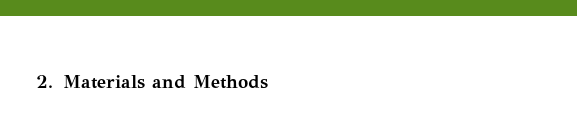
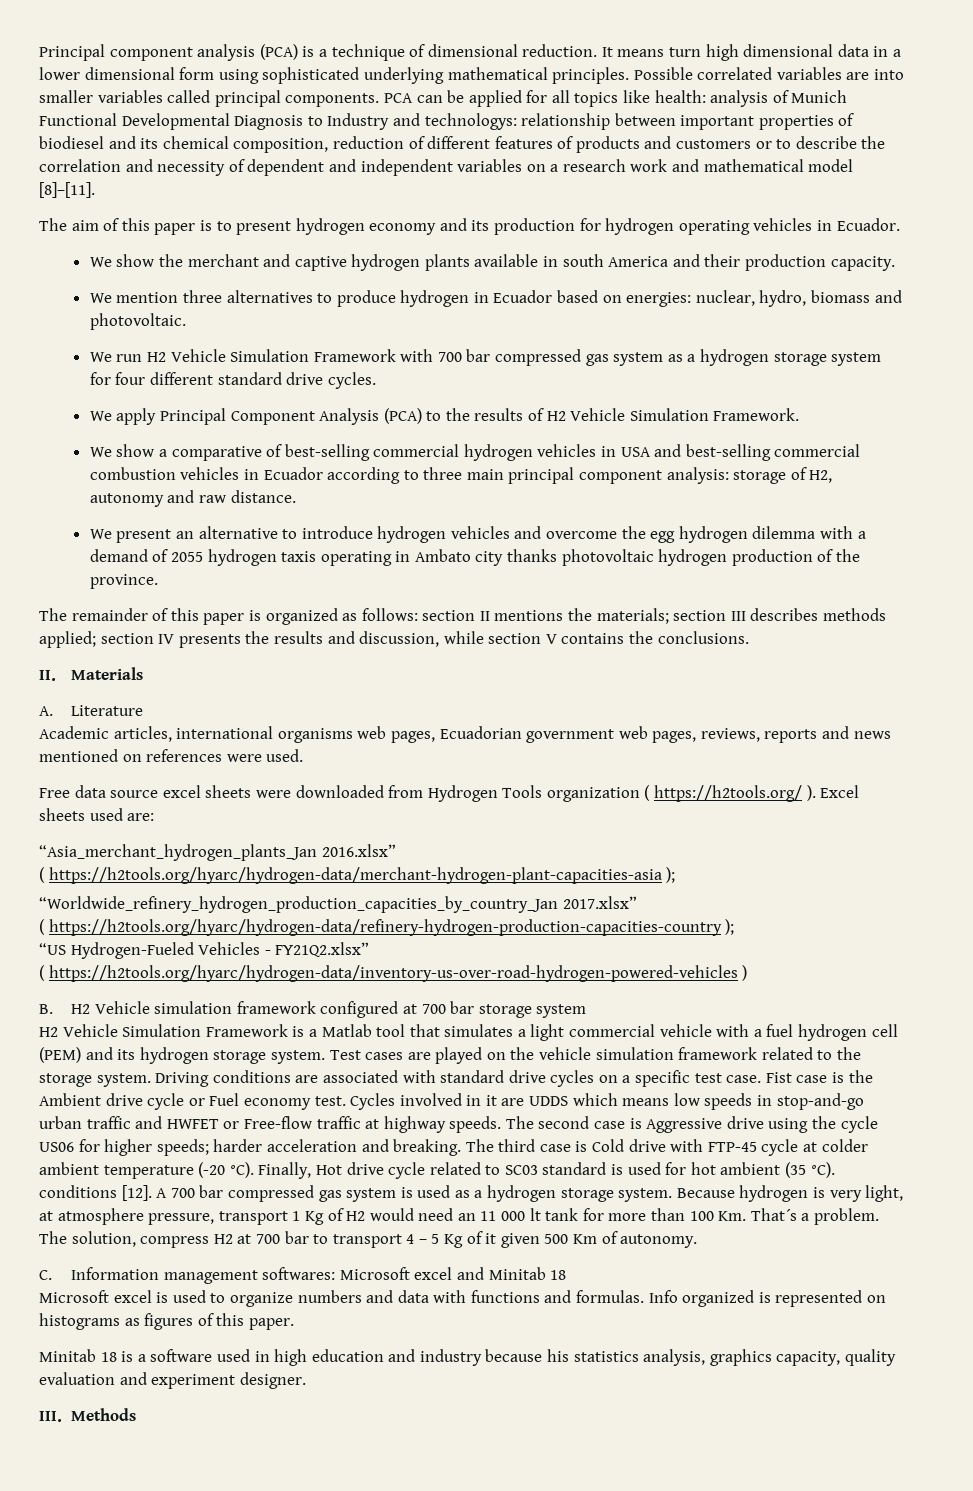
- 2. Materials and Methods
+ Principal component analysis (PCA) is a technique of dimensional reduction. It means turn high dimensional data in a lower dimensional form using sophisticated underlying mathematical principles. Possible correlated variables are into smaller variables called principal components. PCA can be applied for all topics like health: analysis of Munich Functional Developmental Diagnosis to Industry and technologys: relationship between important properties of biodiesel and its chemical composition, reduction of different features of products and customers or to describe the correlation and necessity of dependent and independent variables on a research work and mathematical model [8]–[11].
+ The aim of this paper is to present hydrogen economy and its production for hydrogen operating vehicles in Ecuador.
+ We show the merchant and captive hydrogen plants available in south America and their production capacity.
+ We mention three alternatives to produce hydrogen in Ecuador based on energies: nuclear, hydro, biomass and photovoltaic.
+ We run H2 Vehicle Simulation Framework with 700 bar compressed gas system as a hydrogen storage system for four different standard drive cycles.
+ We apply Principal Component Analysis (PCA) to the results of H2 Vehicle Simulation Framework.
+ We show a comparative of best-selling commercial hydrogen vehicles in USA and best-selling commercial combustion vehicles in Ecuador according to three main principal component analysis: storage of H2, autonomy and raw distance.
+ We present an alternative to introduce hydrogen vehicles and overcome the egg hydrogen dilemma with a demand of 2055 hydrogen taxis operating in Ambato city thanks photovoltaic hydrogen production of the province.
+ The remainder of this paper is organized as follows: section II mentions the materials; section III describes methods applied; section IV presents the results and discussion, while section V contains the conclusions.
+ II. Materials
+ A. Literature
+ Academic articles, international organisms web pages, Ecuadorian government web pages, reviews, reports and news mentioned on references were used.
+ Free data source excel sheets were downloaded from Hydrogen Tools organization ( https://h2tools.org/ ). Excel sheets used are:
+ “Asia_merchant_hydrogen_plants_Jan 2016.xlsx”
+ ( https://h2tools.org/hyarc/hydrogen-data/merchant-hydrogen-plant-capacities-asia );
+ “Worldwide_refinery_hydrogen_production_capacities_by_country_Jan 2017.xlsx”
+ ( https://h2tools.org/hyarc/hydrogen-data/refinery-hydrogen-production-capacities-country );
+ “US Hydrogen-Fueled Vehicles - FY21Q2.xlsx”
+ ( https://h2tools.org/hyarc/hydrogen-data/inventory-us-over-road-hydrogen-powered-vehicles )
+ B. H2 Vehicle simulation framework configured at 700 bar storage system
+ H2 Vehicle Simulation Framework is a Matlab tool that simulates a light commercial vehicle with a fuel hydrogen cell (PEM) and its hydrogen storage system. Test cases are played on the vehicle simulation framework related to the storage system. Driving conditions are associated with standard drive cycles on a specific test case. Fist case is the Ambient drive cycle or Fuel economy test. Cycles involved in it are UDDS which means low speeds in stop-and-go urban traffic and HWFET or Free-flow traffic at highway speeds. The second case is Aggressive drive using the cycle US06 for higher speeds; harder acceleration and breaking. The third case is Cold drive with FTP-45 cycle at colder ambient temperature (-20 °C). Finally, Hot drive cycle related to SC03 standard is used for hot ambient (35 °C). conditions [12]. A 700 bar compressed gas system is used as a hydrogen storage system. Because hydrogen is very light, at atmosphere pressure, transport 1 Kg of H2 would need an 11 000 lt tank for more than 100 Km. That´s a problem. The solution, compress H2 at 700 bar to transport 4 – 5 Kg of it given 500 Km of autonomy.
+ C. Information management softwares: Microsoft excel and Minitab 18
+ Microsoft excel is used to organize numbers and data with functions and formulas. Info organized is represented on histograms as figures of this paper.
+ Minitab 18 is a software used in high education and industry because his statistics analysis, graphics capacity, quality evaluation and experiment designer.
+ III. Methods

